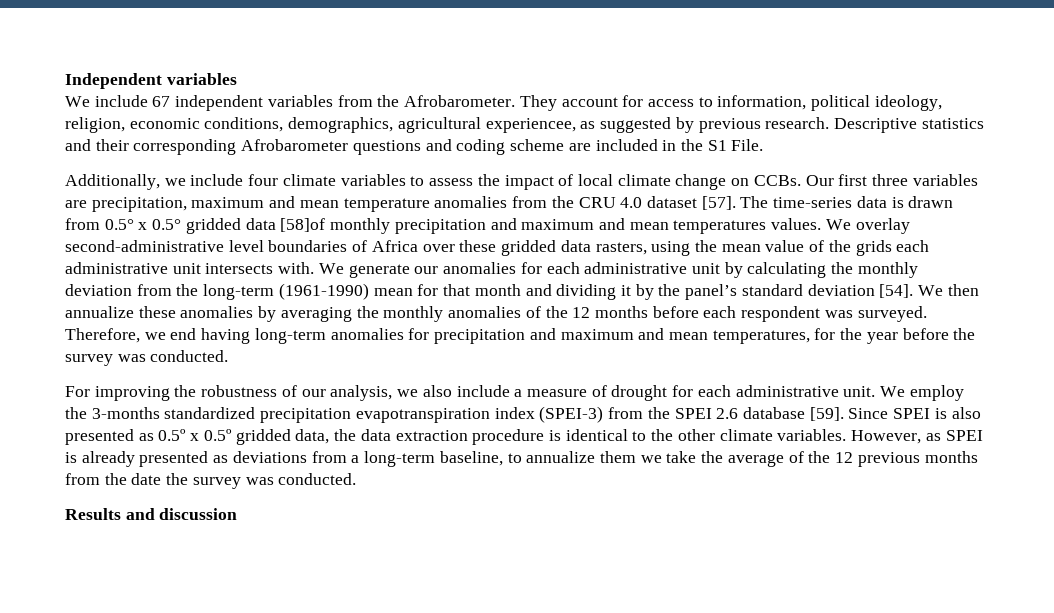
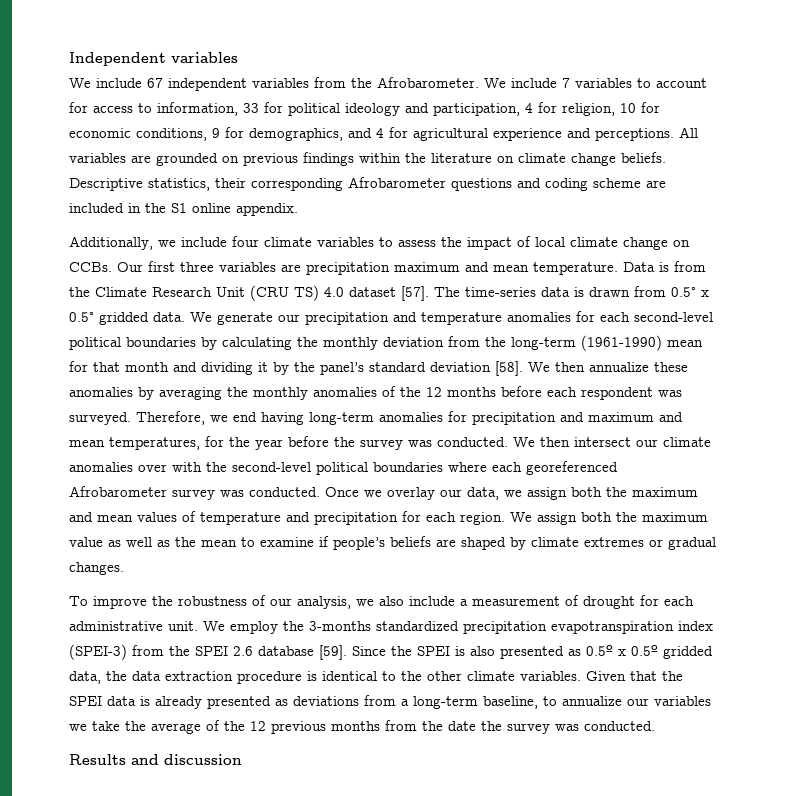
- They account for access to information, political ideology, religion, economic conditions, demographics, agricultural experiencee, as suggested by previous research. Descriptive statistics and their corresponding Afrobarometer questions and coding scheme are included in the S1 File.
+ We include 7 variables to account for access to information, 33 for political ideology and participation, 4 for religion, 10 for economic conditions, 9 for demographics, and 4 for agricultural experience and perceptions. All variables are grounded on previous findings within the literature on climate change beliefs. Descriptive statistics, their corresponding Afrobarometer questions and coding scheme are included in the S1 online appendix.
- Our first three variables are precipitation, maximum and mean temperature anomalies from the CRU 4.0 dataset [57].
+ Our first three variables are precipitation maximum and mean temperature. Data is from the Climate Research Unit (CRU TS) 4.0 dataset [57].
- The time-series data is drawn from 0.5° x 0.5° gridded data [58]of monthly precipitation and maximum and mean temperatures values. We overlay second-administrative level boundaries of Africa over these gridded data rasters, using the mean value of the grids each administrative unit intersects with. We generate our anomalies for each administrative unit by calculating the monthly deviation from the long-term (1961-1990) mean for that month and dividing it by the panel’s standard deviation [54].
+ The time-series data is drawn from 0.5° x 0.5° gridded data. We generate our precipitation and temperature anomalies for each second-level political boundaries by calculating the monthly deviation from the long-term (1961-1990) mean for that month and dividing it by the panel’s standard deviation [58].
- Therefore, we end having long-term anomalies for precipitation and maximum and mean temperatures, for the year before the survey was conducted.
- For improving the robustness of our analysis, we also include a measure of drought for each administrative unit.
+ Therefore, we end having long-term anomalies for precipitation and maximum and mean temperatures, for the year before the survey was conducted. We then intersect our climate anomalies over with the second-level political boundaries where each georeferenced Afrobarometer survey was conducted. Once we overlay our data, we assign both the maximum and mean values of temperature and precipitation for each region. We assign both the maximum value as well as the mean to examine if people’s beliefs are shaped by climate extremes or gradual changes.
+ To improve the robustness of our analysis, we also include a measurement of drought for each administrative unit.
- Since SPEI is also presented as 0.5º x 0.5º gridded data, the data extraction procedure is identical to the other climate variables.
+ Since the SPEI is also presented as 0.5º x 0.5º gridded data, the data extraction procedure is identical to the other climate variables.
- However, as SPEI is already presented as deviations from a long-term baseline, to annualize them we take the average of the 12 previous months from the date the survey was conducted.
+ Given that the SPEI data is already presented as deviations from a long-term baseline, to annualize our variables we take the average of the 12 previous months from the date the survey was conducted.

